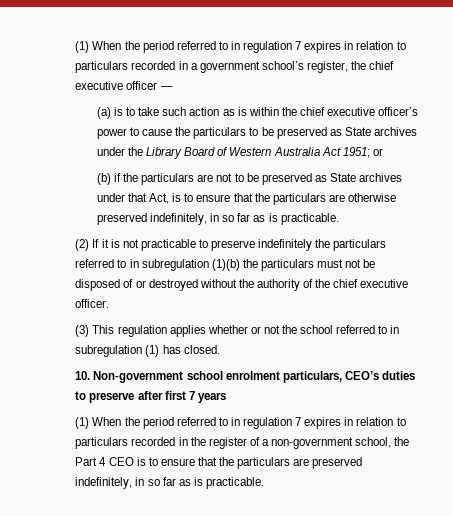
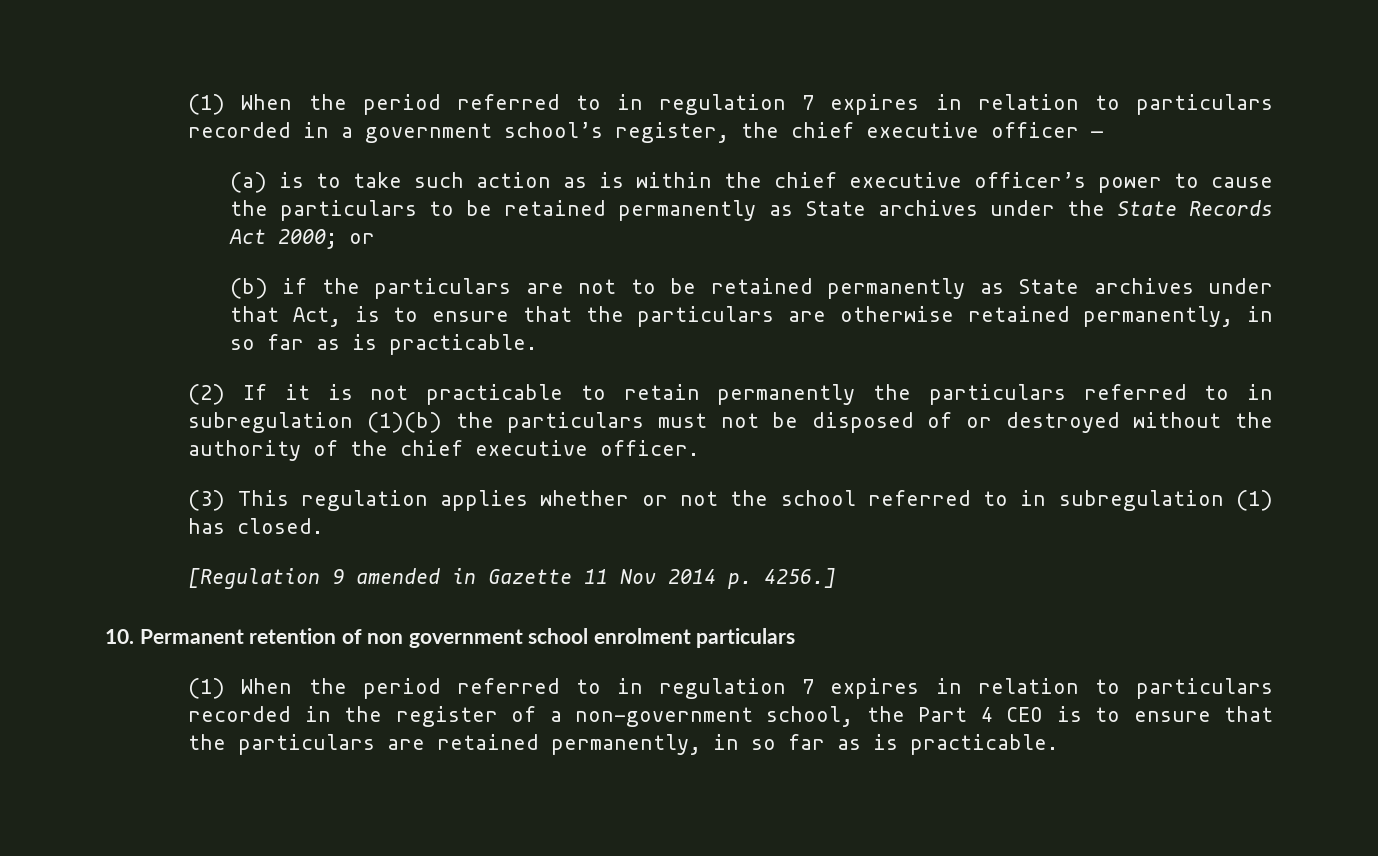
- (a) is to take such action as is within the chief executive officer’s power to cause the particulars to be preserved as State archives under the Library Board of Western Australia Act 1951; or
+ (a) is to take such action as is within the chief executive officer’s power to cause the particulars to be retained permanently as State archives under the State Records Act 2000; or
- (b) if the particulars are not to be preserved as State archives under that Act, is to ensure that the particulars are otherwise preserved indefinitely, in so far as is practicable.
+ (b) if the particulars are not to be retained permanently as State archives under that Act, is to ensure that the particulars are otherwise retained permanently, in so far as is practicable.
- (2) If it is not practicable to preserve indefinitely the particulars referred to in subregulation (1)(b) the particulars must not be disposed of or destroyed without the authority of the chief executive officer.
+ (2) If it is not practicable to retain permanently the particulars referred to in subregulation (1)(b) the particulars must not be disposed of or destroyed without the authority of the chief executive officer.
- 10. Non-government school enrolment particulars, CEO’s duties to preserve after first 7 years
+ [Regulation 9 amended in Gazette 11 Nov 2014 p. 4256.]
+ 10. Permanent retention of non government school enrolment particulars
- (1) When the period referred to in regulation 7 expires in relation to particulars recorded in the register of a non-government school, the Part 4 CEO is to ensure that the particulars are preserved indefinitely, in so far as is practicable.
+ (1) When the period referred to in regulation 7 expires in relation to particulars recorded in the register of a non-government school, the Part 4 CEO is to ensure that the particulars are retained permanently, in so far as is practicable.

